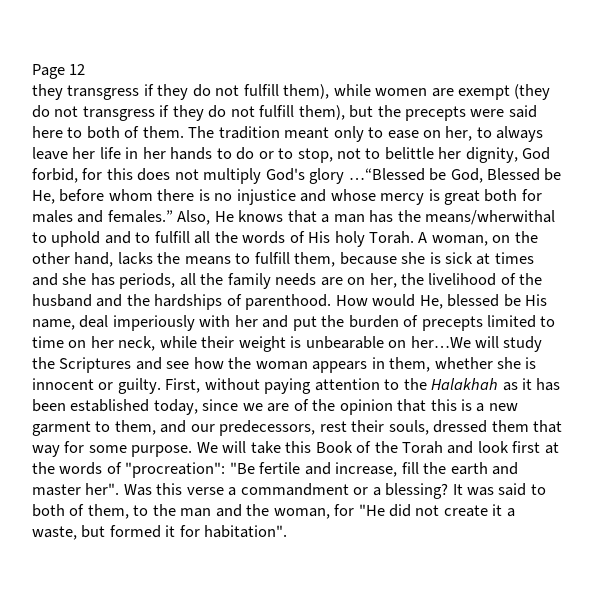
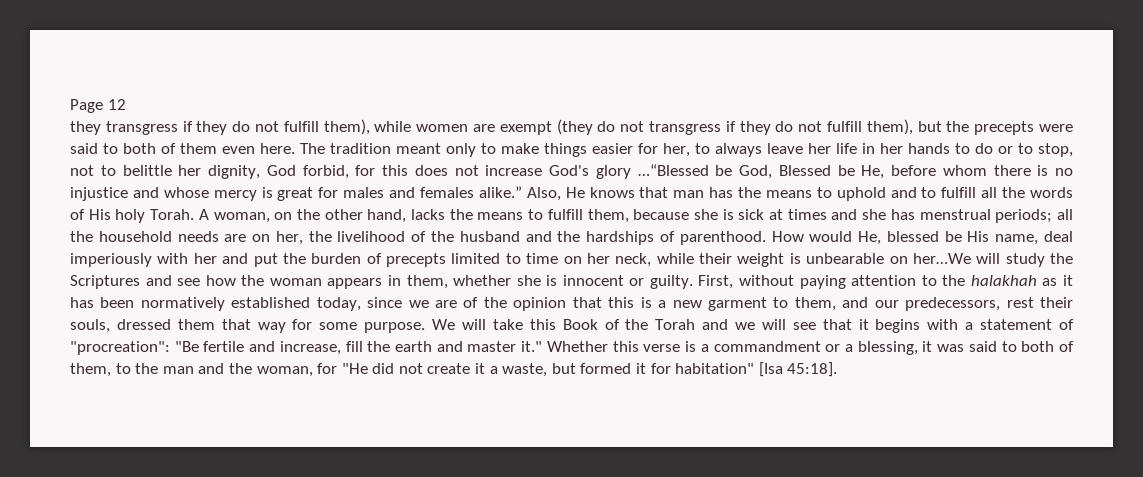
- they transgress if they do not fulfill them), while women are exempt (they do not transgress if they do not fulfill them), but the precepts were said here to both of them.
+ they transgress if they do not fulfill them), while women are exempt (they do not transgress if they do not fulfill them), but the precepts were said to both of them even here.
- The tradition meant only to ease on her, to always leave her life in her hands to do or to stop, not to belittle her dignity, God forbid, for this does not multiply God's glory …“Blessed be God, Blessed be He, before whom there is no injustice and whose mercy is great both for males and females.”
+ The tradition meant only to make things easier for her, to always leave her life in her hands to do or to stop, not to belittle her dignity, God forbid, for this does not increase God's glory …“Blessed be God, Blessed be He, before whom there is no injustice and whose mercy is great for males and females alike.”
- Also, He knows that a man has the means/wherwithal to uphold and to fulfill all the words of His holy Torah.
+ Also, He knows that man has the means to uphold and to fulfill all the words of His holy Torah.
- A woman, on the other hand, lacks the means to fulfill them, because she is sick at times and she has periods, all the family needs are on her, the livelihood of the husband and the hardships of parenthood.
+ A woman, on the other hand, lacks the means to fulfill them, because she is sick at times and she has menstrual periods; all the household needs are on her, the livelihood of the husband and the hardships of parenthood.
- First, without paying attention to the Halakhah as it has been established today, since we are of the opinion that this is a new garment to them, and our predecessors, rest their souls, dressed them that way for some purpose.
+ First, without paying attention to the halakhah as it has been normatively established today, since we are of the opinion that this is a new garment to them, and our predecessors, rest their souls, dressed them that way for some purpose.
- We will take this Book of the Torah and look first at the words of "procreation": "Be fertile and increase, fill the earth and master her". Was this verse a commandment or a blessing? It was said to both of them, to the man and the woman, for "He did not create it a waste, but formed it for habitation".
+ We will take this Book of the Torah and we will see that it begins with a statement of "procreation": "Be fertile and increase, fill the earth and master it." Whether this verse is a commandment or a blessing, it was said to both of them, to the man and the woman, for "He did not create it a waste, but formed it for habitation" [Isa 45:18].

